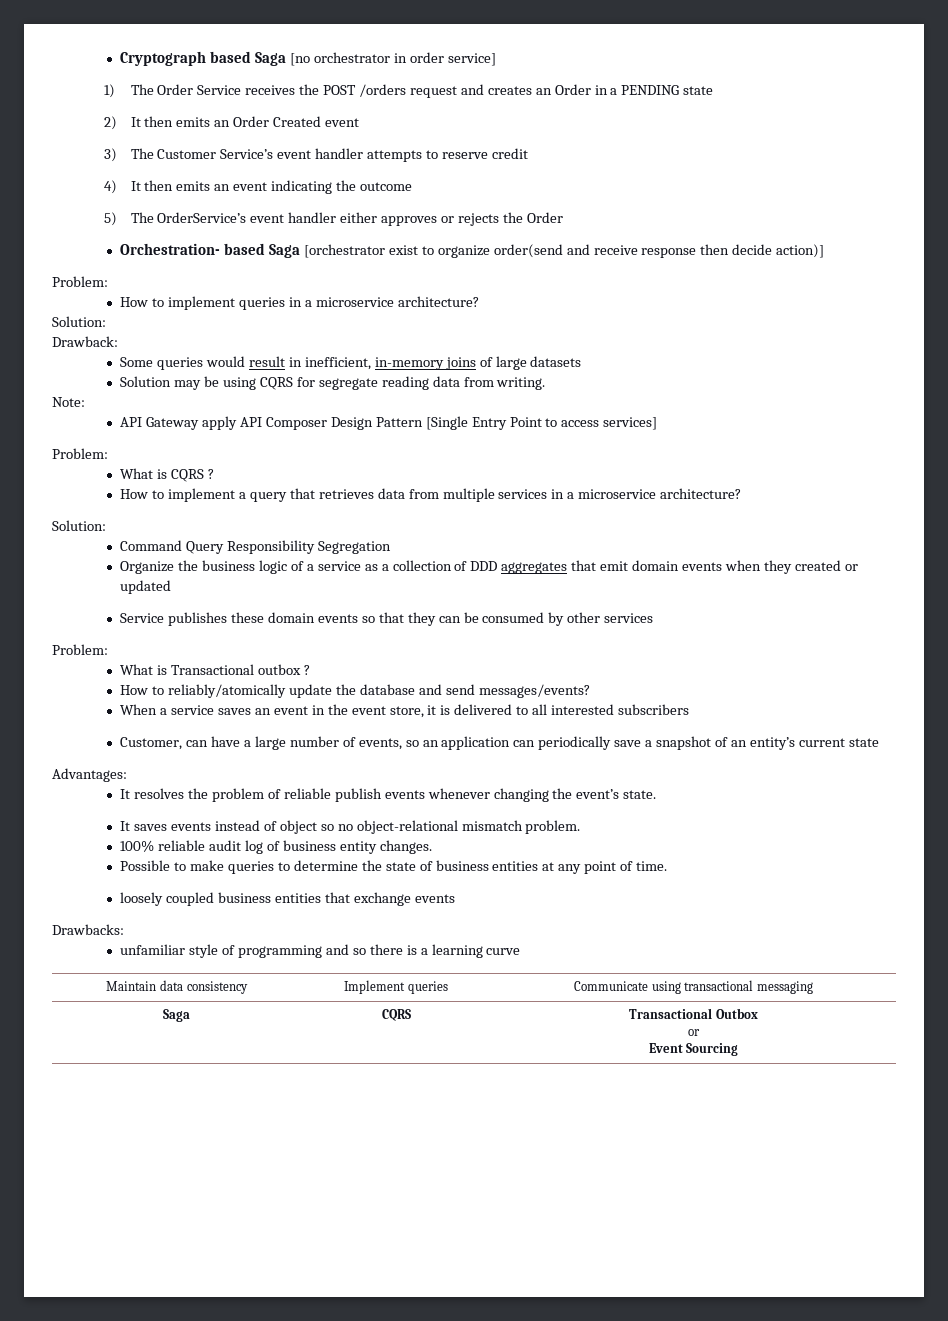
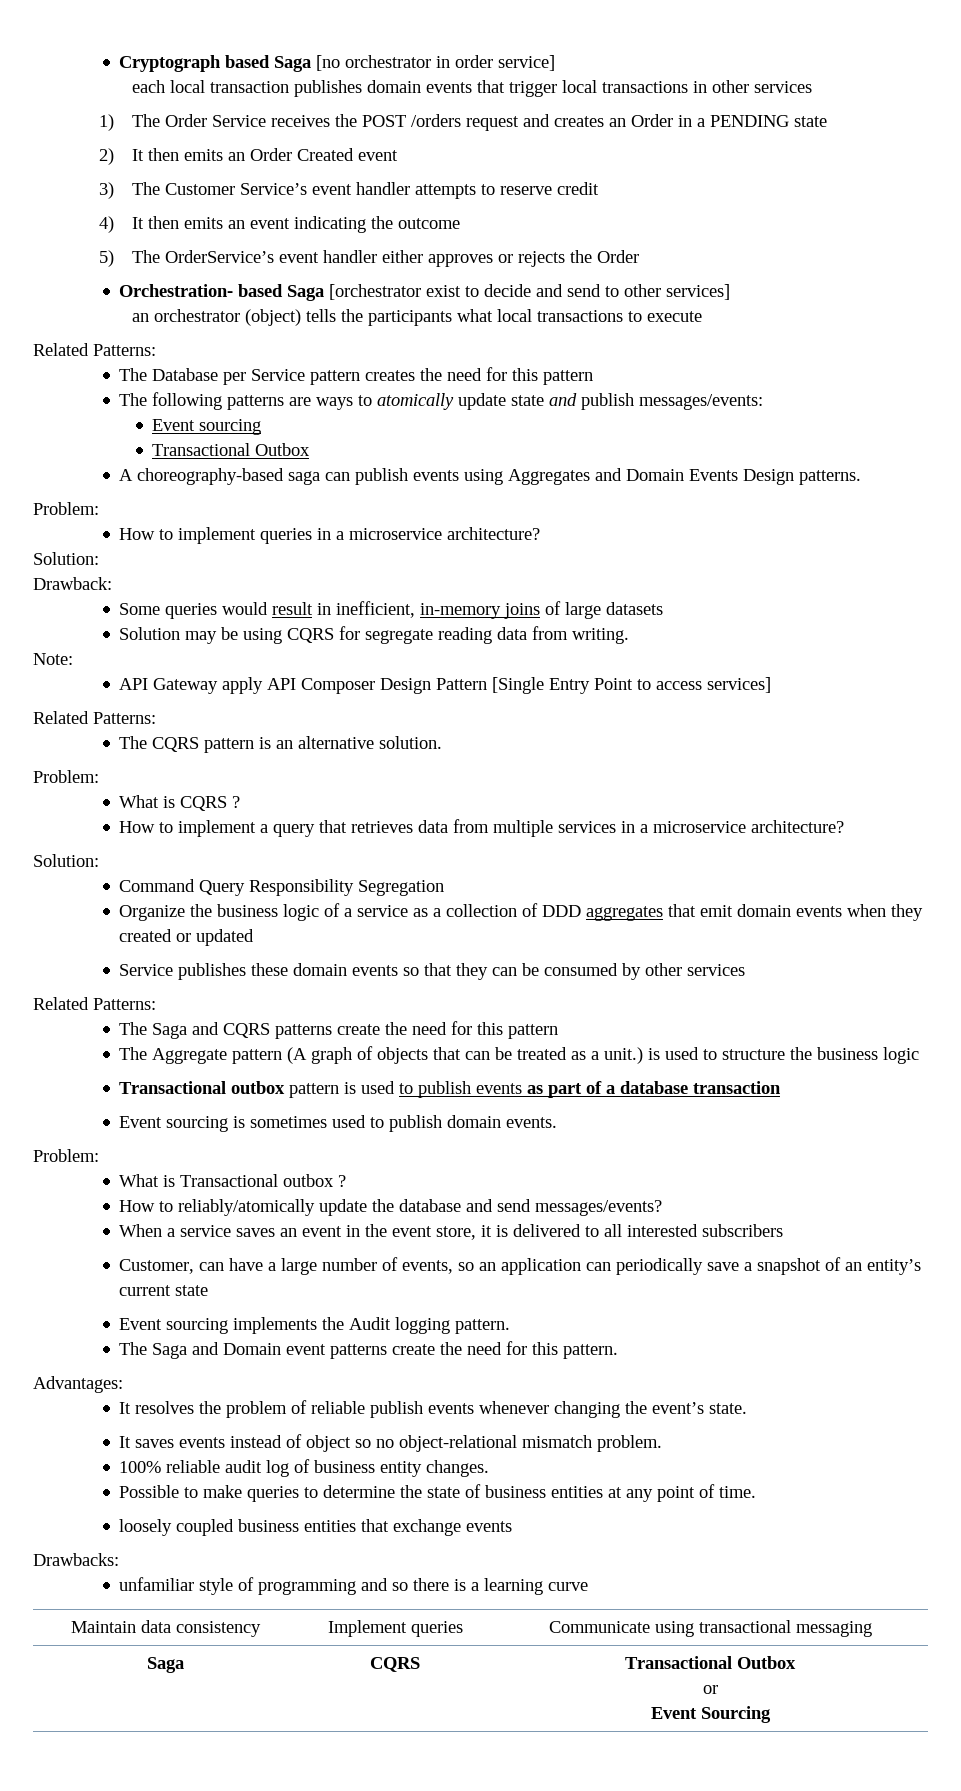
+ each local transaction publishes domain events that trigger local transactions in other services
- Orchestration- based Saga [orchestrator exist to organize order(send and receive response then decide action)]
+ Orchestration- based Saga [orchestrator exist to decide and send to other services]
+ an orchestrator (object) tells the participants what local transactions to execute
+ Related Patterns:
+ The Database per Service pattern creates the need for this pattern
+ The following patterns are ways to atomically update state and publish messages/events:
+ Event sourcing
+ Transactional Outbox
+ A choreography-based saga can publish events using Aggregates and Domain Events Design patterns.
  API Gateway apply API Composer Design Pattern [Single Entry Point to access services]
+ Related Patterns:
+ The CQRS pattern is an alternative solution.
  Service publishes these domain events so that they can be consumed by other services
+ Related Patterns:
+ The Saga and CQRS patterns create the need for this pattern
+ The Aggregate pattern (A graph of objects that can be treated as a unit.) is used to structure the business logic
+ Transactional outbox pattern is used to publish events as part of a database transaction
+ Event sourcing is sometimes used to publish domain events.
+ Event sourcing implements the Audit logging pattern.
+ The Saga and Domain event patterns create the need for this pattern.

